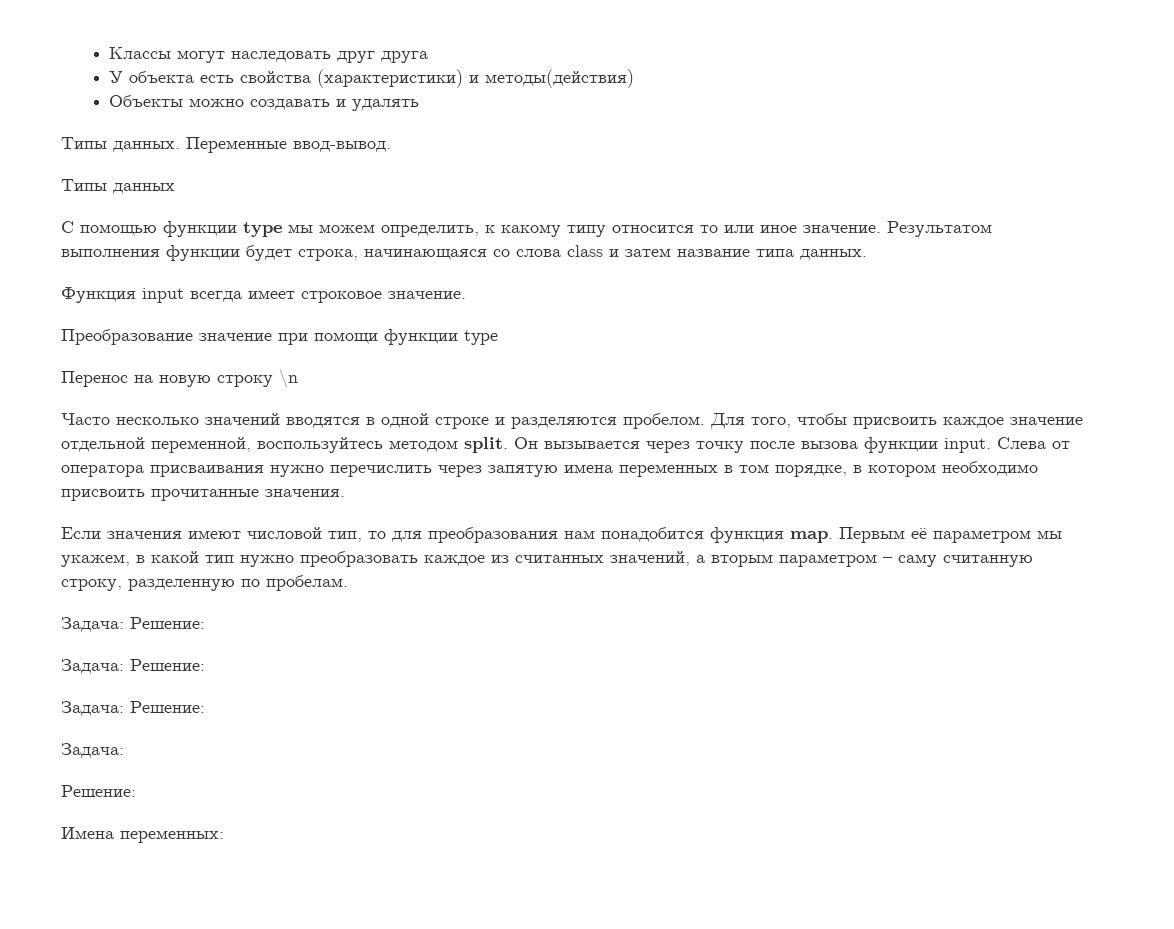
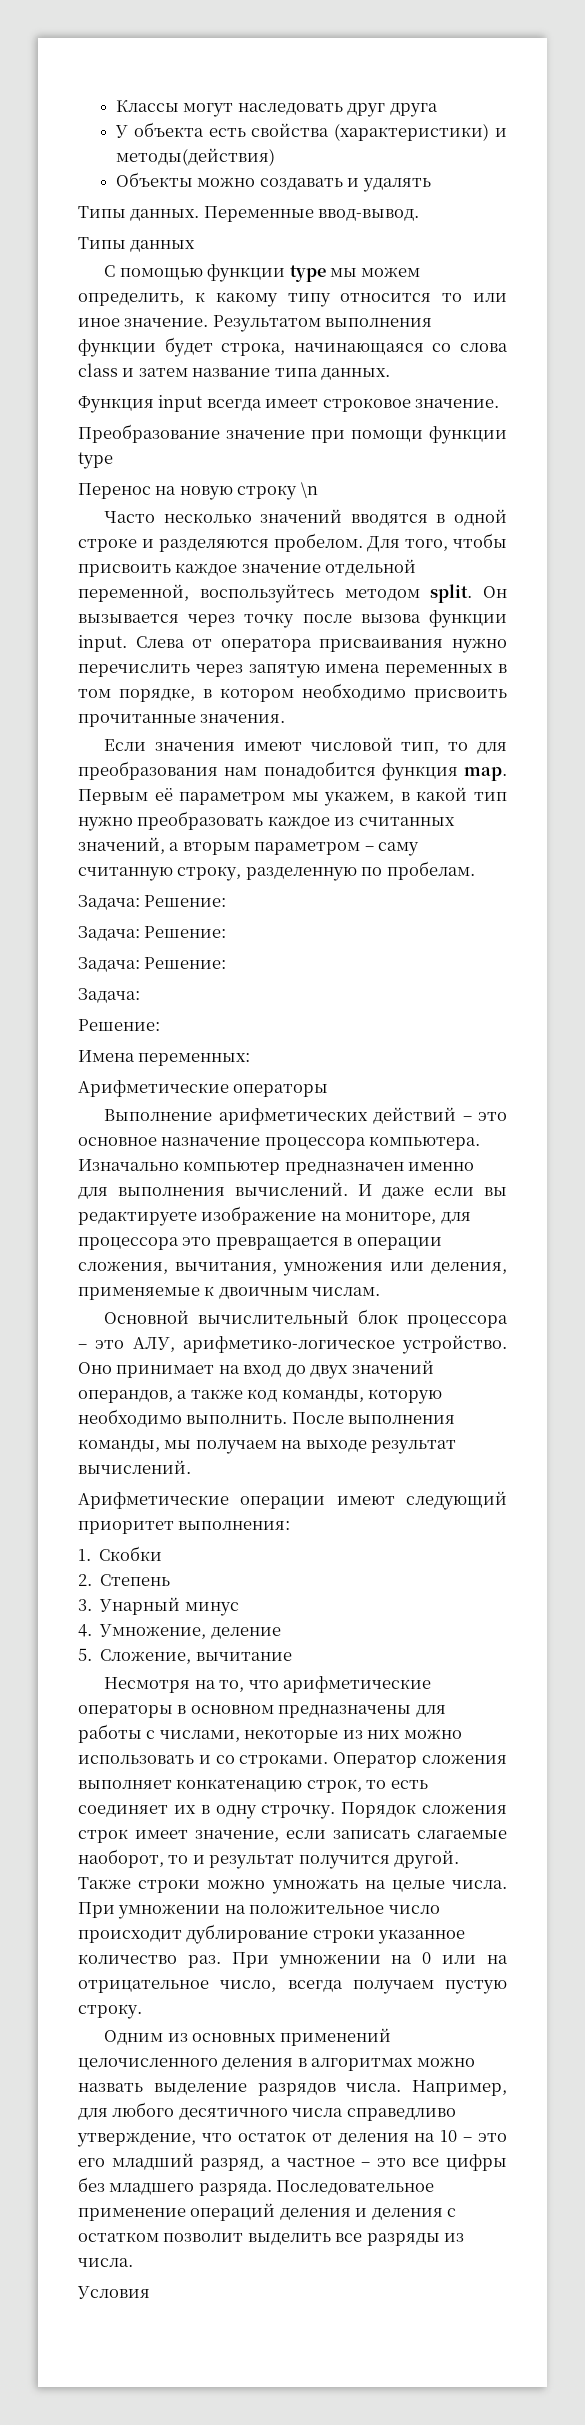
+ Арифметические операторы
+ Выполнение арифметических действий – это основное назначение процессора компьютера. Изначально компьютер предназначен именно для выполнения вычислений. И даже если вы редактируете изображение на мониторе, для процессора это превращается в операции сложения, вычитания, умножения или деления, применяемые к двоичным числам.
+ Основной вычислительный блок процессора – это АЛУ, арифметико-логическое устройство. Оно принимает на вход до двух значений операндов, а также код команды, которую необходимо выполнить. После выполнения команды, мы получаем на выходе результат вычислений.
+ Арифметические операции имеют следующий приоритет выполнения:
+ 1. Скобки
+ 2. Степень
+ 3. Унарный минус
+ 4. Умножение, деление
+ 5. Сложение, вычитание
+ Несмотря на то, что арифметические операторы в основном предназначены для работы с числами, некоторые из них можно использовать и со строками. Оператор сложения выполняет конкатенацию строк, то есть соединяет их в одну строчку. Порядок сложения строк имеет значение, если записать слагаемые наоборот, то и результат получится другой. Также строки можно умножать на целые числа. При умножении на положительное число происходит дублирование строки указанное количество раз. При умножении на 0 или на отрицательное число, всегда получаем пустую строку.
+ Одним из основных применений целочисленного деления в алгоритмах можно назвать выделение разрядов числа. Например, для любого десятичного числа справедливо утверждение, что остаток от деления на 10 – это его младший разряд, а частное – это все цифры без младшего разряда. Последовательное применение операций деления и деления с остатком позволит выделить все разряды из числа.
+ Условия

